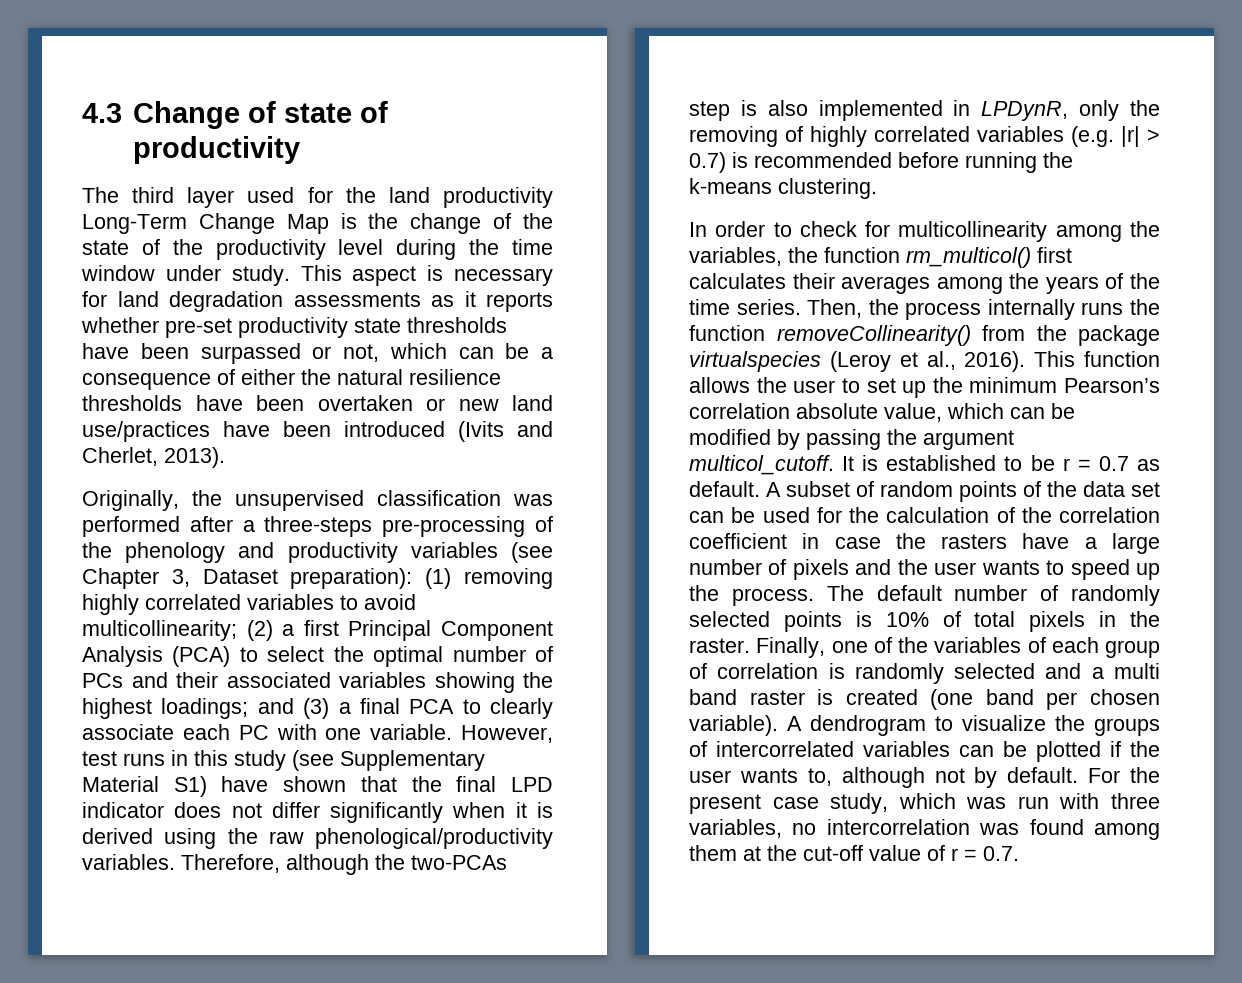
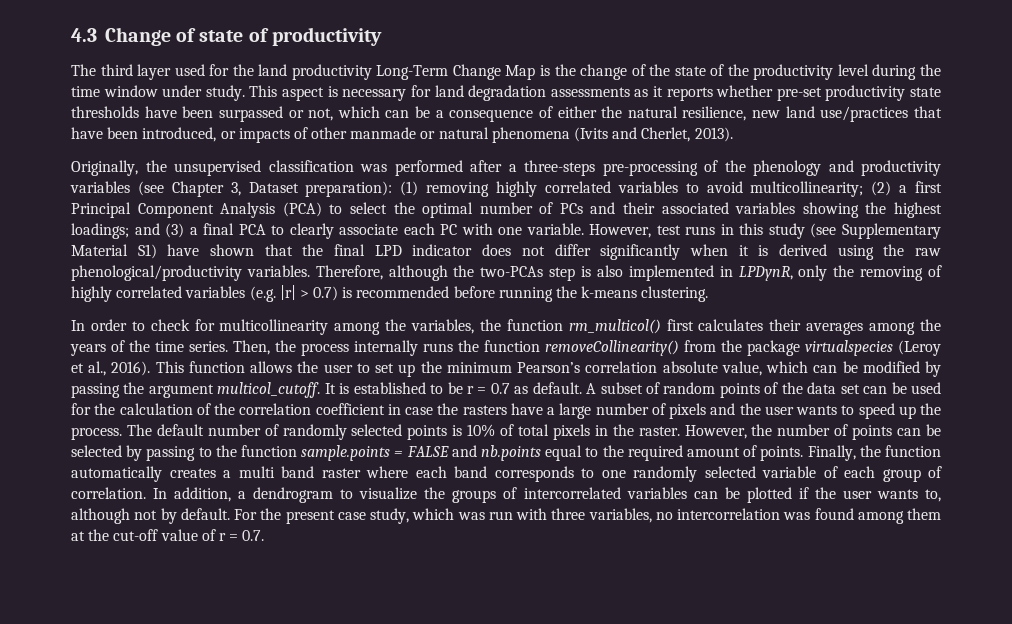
- This aspect is necessary for land degradation assessments as it reports whether pre-set productivity state thresholds have been surpassed or not, which can be a consequence of either the natural resilience thresholds have been overtaken or new land use/practices have been introduced (Ivits and Cherlet, 2013).
+ This aspect is necessary for land degradation assessments as it reports whether pre-set productivity state thresholds have been surpassed or not, which can be a consequence of either the natural resilience, new land use/practices that have been introduced, or impacts of other manmade or natural phenomena (Ivits and Cherlet, 2013).
- Finally, one of the variables of each group of correlation is randomly selected and a multi band raster is created (one band per chosen variable). A dendrogram to visualize the groups of intercorrelated variables can be plotted if the user wants to, although not by default.
+ However, the number of points can be selected by passing to the function sample.points = FALSE and nb.points equal to the required amount of points. Finally, the function automatically creates a multi band raster where each band corresponds to one randomly selected variable of each group of correlation. In addition, a dendrogram to visualize the groups of intercorrelated variables can be plotted if the user wants to, although not by default.

